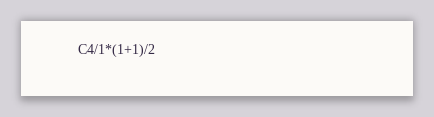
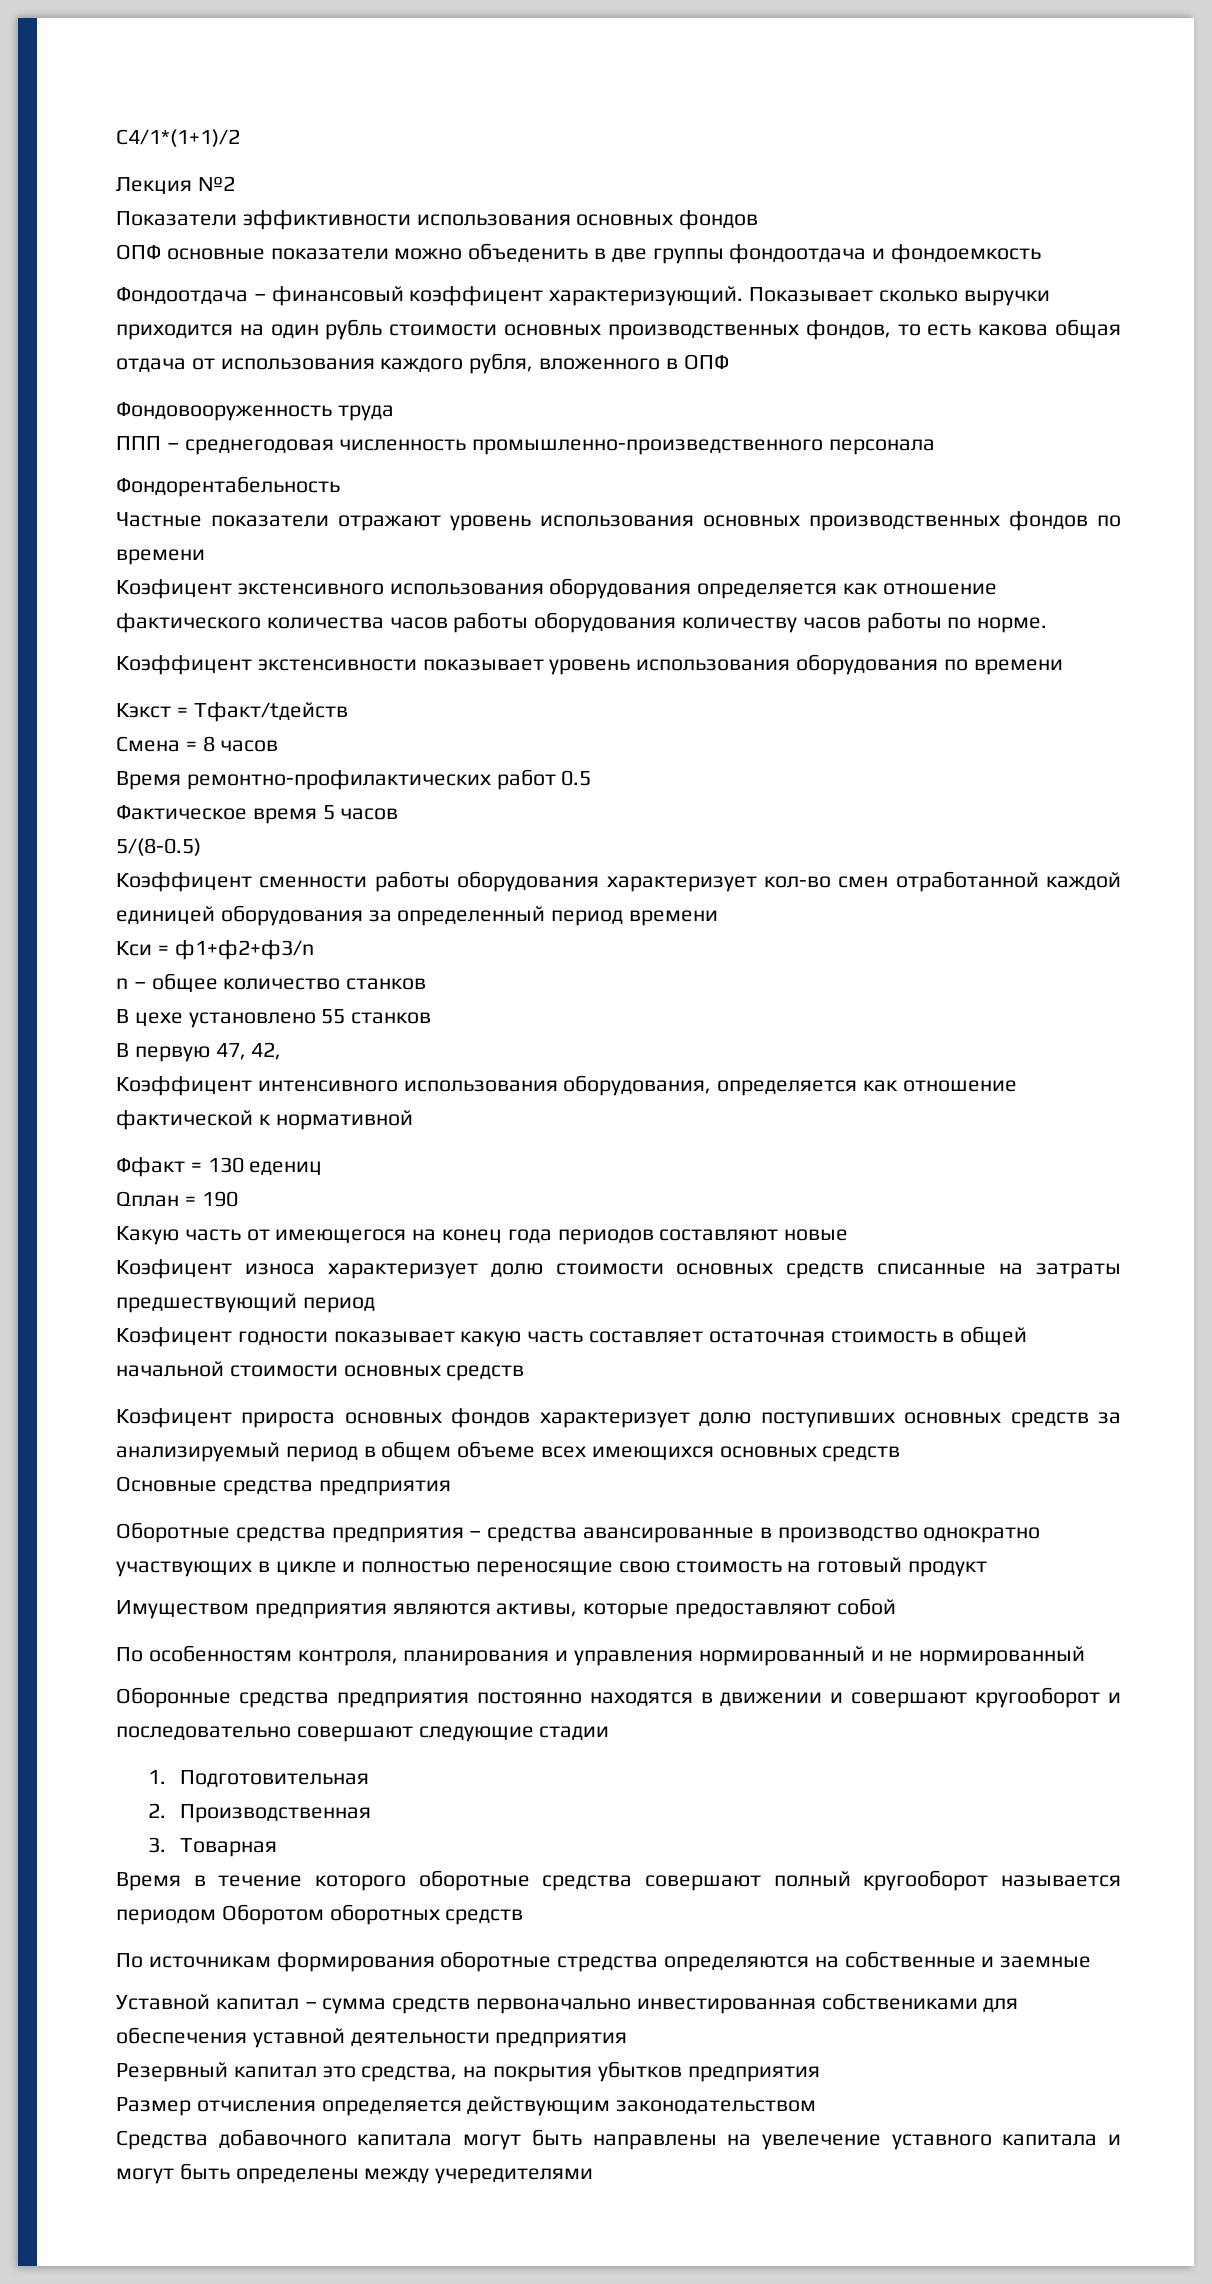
+ Лекция №2
+ Показатели эффиктивности использования основных фондов
+ ОПФ основные показатели можно объеденить в две группы фондоотдача и фондоемкость
+ Фондоотдача – финансовый коэффицент характеризующий. Показывает сколько выручки приходится на один рубль стоимости основных производственных фондов, то есть какова общая отдача от использования каждого рубля, вложенного в ОПФ
+ Фондовооруженность труда
+ ППП – среднегодовая численность промышленно-произведственного персонала
+ Фондорентабельность
+ Частные показатели отражают уровень использования основных производственных фондов по времени
+ Коэфицент экстенсивного использования оборудования определяется как отношение фактического количества часов работы оборудования количеству часов работы по норме.
+ Коэффицент экстенсивности показывает уровень использования оборудования по времени
+ Кэкст = Тфакт/tдейств
+ Смена = 8 часов
+ Время ремонтно-профилактических работ 0.5
+ Фактическое время 5 часов
+ 5/(8-0.5)
+ Коэффицент сменности работы оборудования характеризует кол-во смен отработанной каждой единицей оборудования за определенный период времени
+ Кси = ф1+ф2+ф3/n
+ n – общее количество станков
+ В цехе установлено 55 станков
+ В первую 47, 42,
+ Коэффицент интенсивного использования оборудования, определяется как отношение фактической к нормативной
+ Ффакт = 130 едениц
+ Qплан = 190
+ Какую часть от имеющегося на конец года периодов составляют новые
+ Коэфицент износа характеризует долю стоимости основных средств списанные на затраты предшествующий период
+ Коэфицент годности показывает какую часть составляет остаточная стоимость в общей начальной стоимости основных средств
+ Коэфицент прироста основных фондов характеризует долю поступивших основных средств за анализируемый период в общем объеме всех имеющихся основных средств
+ Основные средства предприятия
+ Оборотные средства предприятия – средства авансированные в производство однократно участвующих в цикле и полностью переносящие свою стоимость на готовый продукт
+ Имуществом предприятия являются активы, которые предоставляют собой
+ По особенностям контроля, планирования и управления нормированный и не нормированный
+ Оборонные средства предприятия постоянно находятся в движении и совершают кругооборот и последовательно совершают следующие стадии
+ 1. Подготовительная
+ 2. Производственная
+ 3. Товарная
+ Время в течение которого оборотные средства совершают полный кругооборот называется периодом Оборотом оборотных средств
+ По источникам формирования оборотные стредства определяются на собственные и заемные
+ Уставной капитал – сумма средств первоначально инвестированная собствениками для обеспечения уставной деятельности предприятия
+ Резервный капитал это средства, на покрытия убытков предприятия
+ Размер отчисления определяется действующим законодательством
+ Средства добавочного капитала могут быть направлены на увелечение уставного капитала и могут быть определены между учередителями

